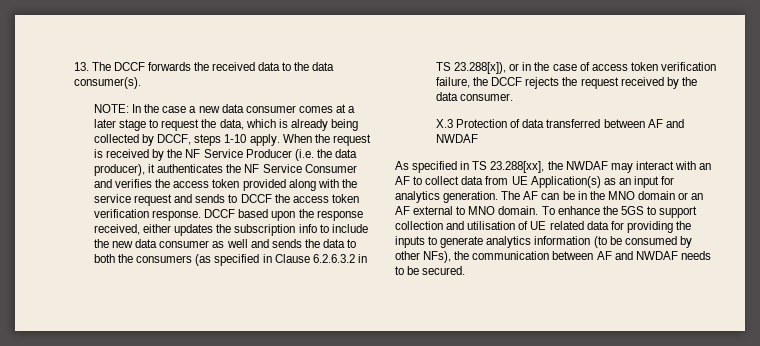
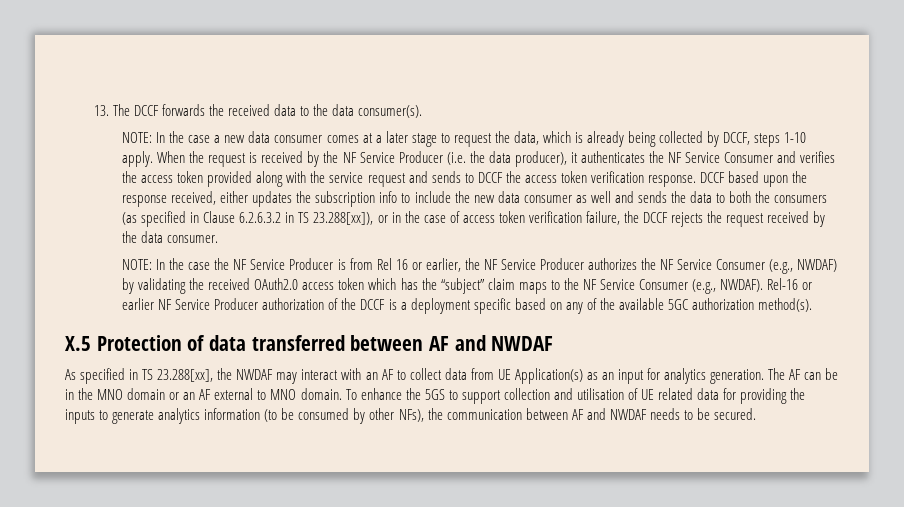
- DCCF based upon the response received, either updates the subscription info to include the new data consumer as well and sends the data to both the consumers (as specified in Clause 6.2.6.3.2 in TS 23.288[x]), or in the case of access token verification failure, the DCCF rejects the request received by the data consumer.
+ DCCF based upon the response received, either updates the subscription info to include the new data consumer as well and sends the data to both the consumers (as specified in Clause 6.2.6.3.2 in TS 23.288[xx]), or in the case of access token verification failure, the DCCF rejects the request received by the data consumer.
- X.3 Protection of data transferred between AF and NWDAF
+ NOTE: In the case the NF Service Producer is from Rel 16 or earlier, the NF Service Producer authorizes the NF Service Consumer (e.g., NWDAF) by validating the received OAuth2.0 access token which has the “subject” claim maps to the NF Service Consumer (e.g., NWDAF). Rel-16 or earlier NF Service Producer authorization of the DCCF is a deployment specific based on any of the available 5GC authorization method(s).
+ X.5 Protection of data transferred between AF and NWDAF

